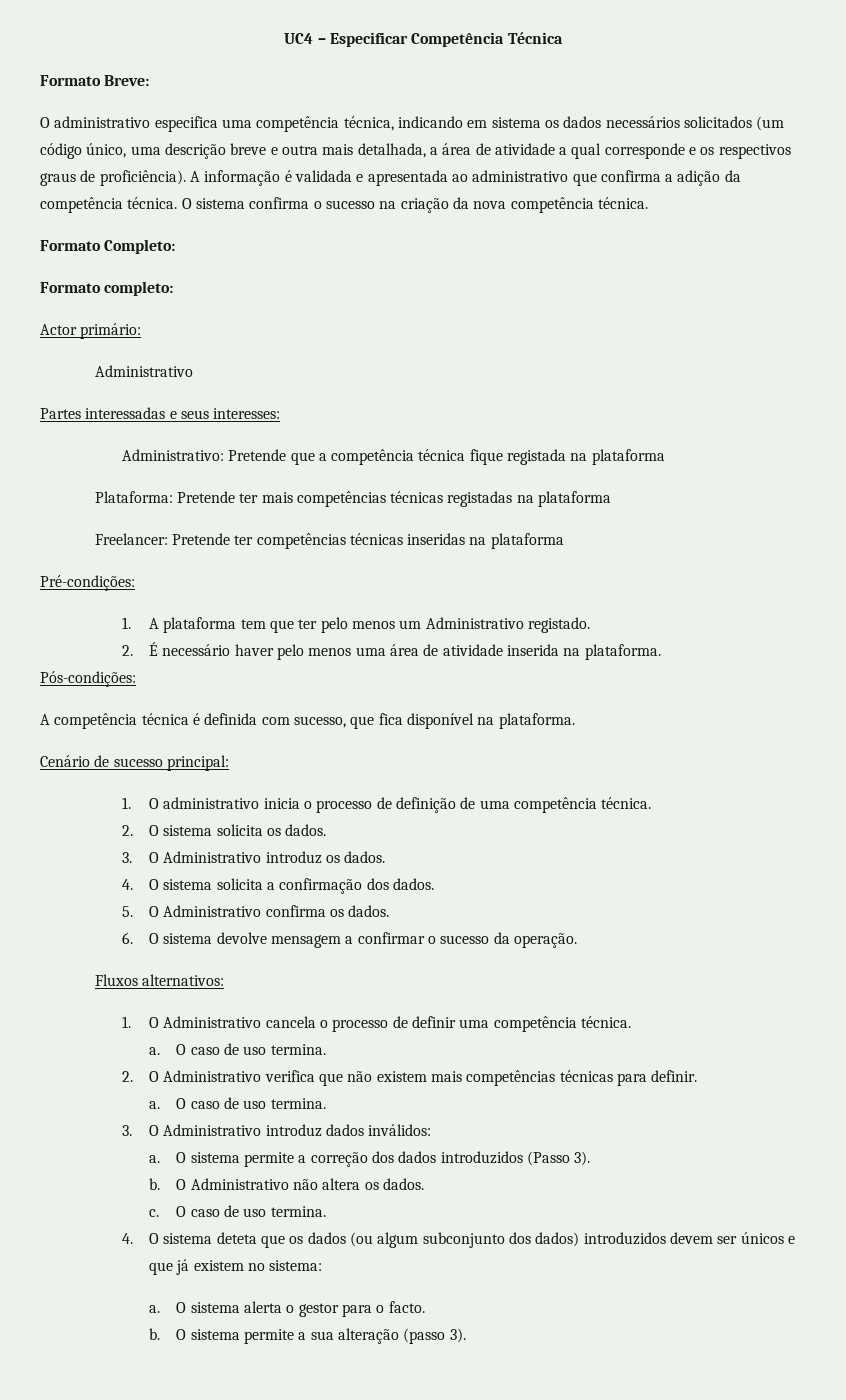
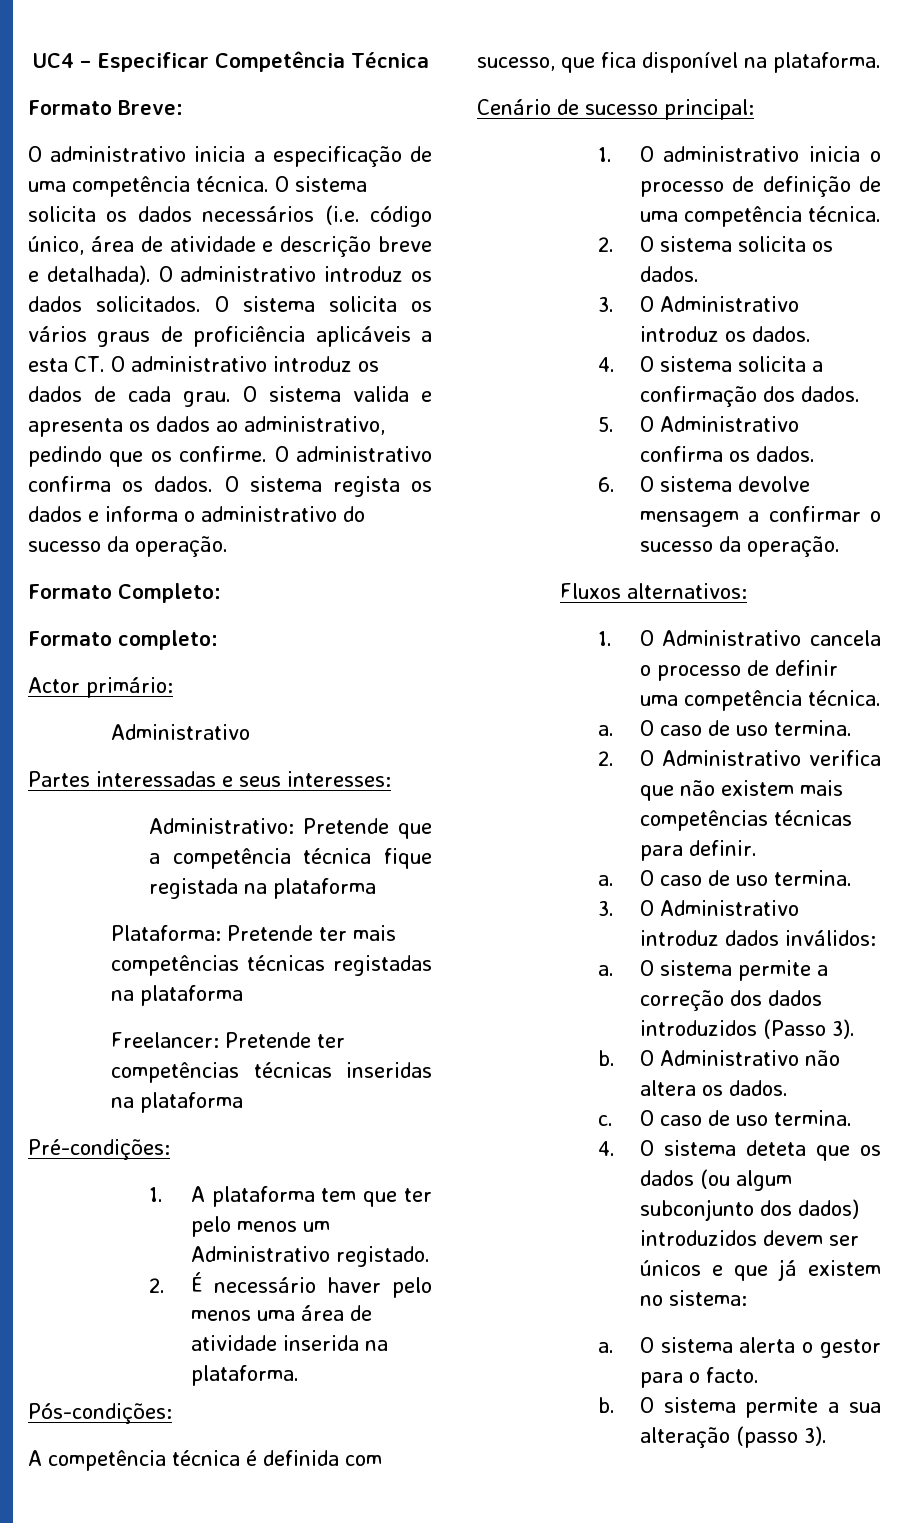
- O administrativo especifica uma competência técnica, indicando em sistema os dados necessários solicitados (um código único, uma descrição breve e outra mais detalhada, a área de atividade a qual corresponde e os respectivos graus de proficiência). A informação é validada e apresentada ao administrativo que confirma a adição da competência técnica. O sistema confirma o sucesso na criação da nova competência técnica.
+ O administrativo inicia a especificação de uma competência técnica. O sistema solicita os dados necessários (i.e. código único, área de atividade e descrição breve e detalhada). O administrativo introduz os dados solicitados. O sistema solicita os vários graus de proficiência aplicáveis a esta CT. O administrativo introduz os dados de cada grau. O sistema valida e apresenta os dados ao administrativo, pedindo que os confirme. O administrativo confirma os dados. O sistema regista os dados e informa o administrativo do sucesso da operação.

